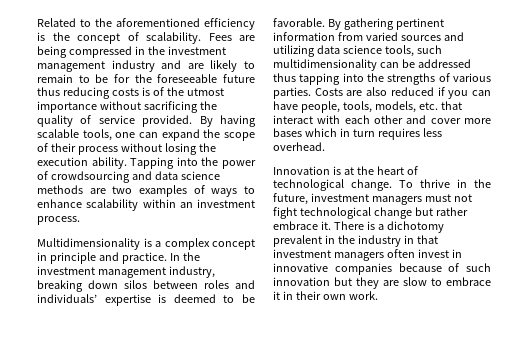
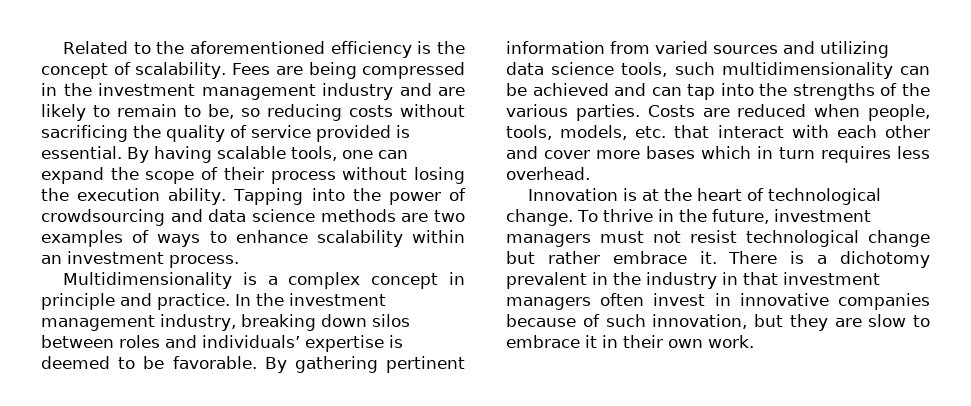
- Fees are being compressed in the investment management industry and are likely to remain to be for the foreseeable future thus reducing costs is of the utmost importance without sacrificing the quality of service provided.
+ Fees are being compressed in the investment management industry and are likely to remain to be, so reducing costs without sacrificing the quality of service provided is essential.
- By gathering pertinent information from varied sources and utilizing data science tools, such multidimensionality can be addressed thus tapping into the strengths of various parties.
+ By gathering pertinent information from varied sources and utilizing data science tools, such multidimensionality can be achieved and can tap into the strengths of the various parties.
- Costs are also reduced if you can have people, tools, models, etc. that interact with each other and cover more bases which in turn requires less overhead.
+ Costs are reduced when people, tools, models, etc. that interact with each other and cover more bases which in turn requires less overhead.
- To thrive in the future, investment managers must not fight technological change but rather embrace it.
+ To thrive in the future, investment managers must not resist technological change but rather embrace it.
- There is a dichotomy prevalent in the industry in that investment managers often invest in innovative companies because of such innovation but they are slow to embrace it in their own work.
+ There is a dichotomy prevalent in the industry in that investment managers often invest in innovative companies because of such innovation, but they are slow to embrace it in their own work.

